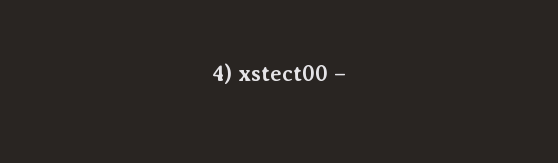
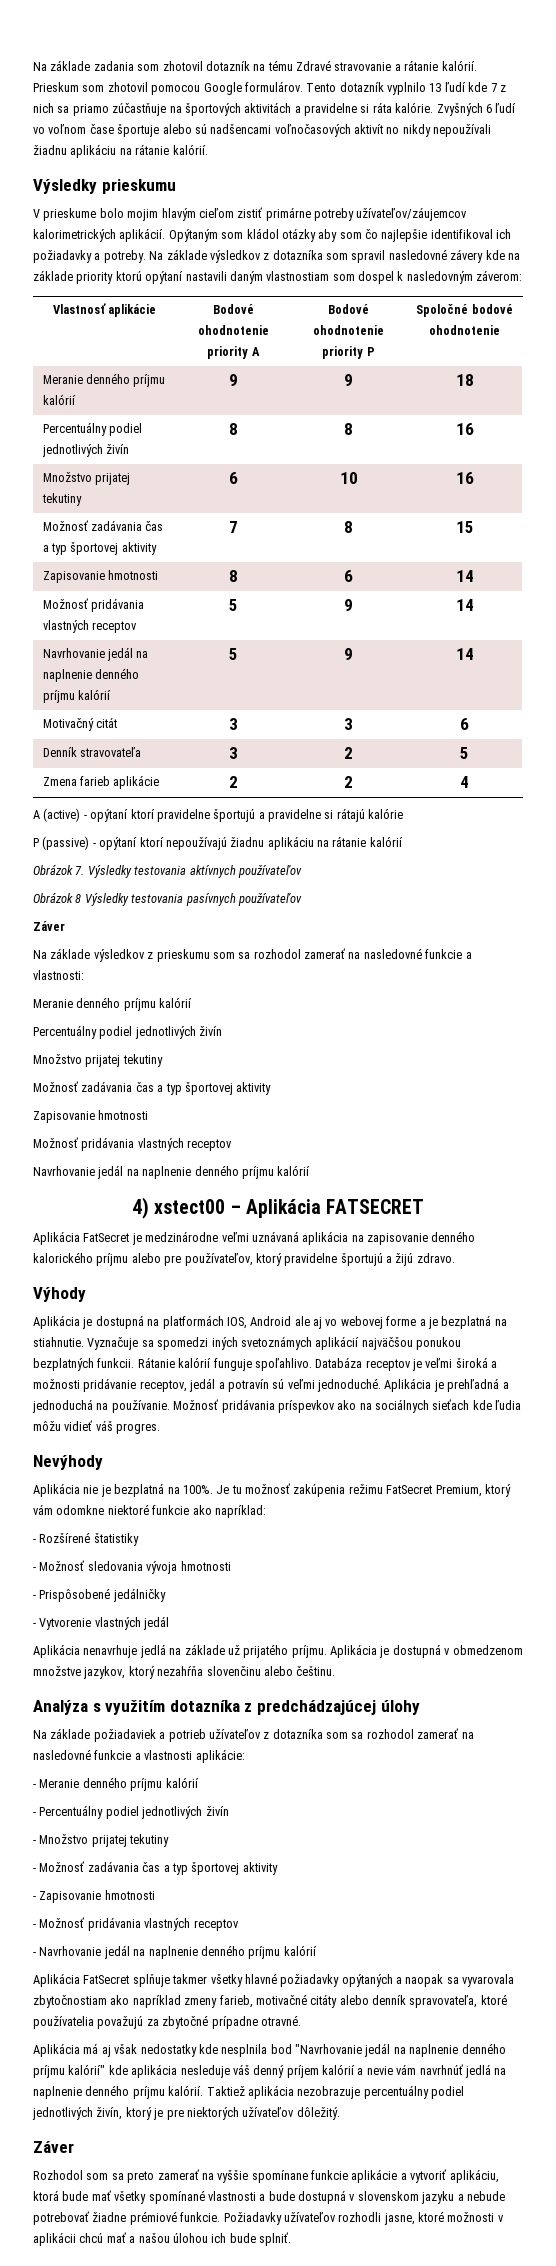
- 4) xstect00 –
+ Na základe zadania som zhotovil dotazník na tému Zdravé stravovanie a rátanie kalórií. Prieskum som zhotovil pomocou Google formulárov. Tento dotazník vyplnilo 13 ľudí kde 7 z nich sa priamo zúčastňuje na športových aktivitách a pravidelne si ráta kalórie. Zvyšných 6 ľudí vo voľnom čase športuje alebo sú nadšencami voľnočasových aktivít no nikdy nepoužívali žiadnu aplikáciu na rátanie kalórií.
+ Výsledky prieskumu
+ V prieskume bolo mojim hlavým cieľom zistiť primárne potreby užívateľov/záujemcov kalorimetrických aplikácií. Opýtaným som kládol otázky aby som čo najlepšie identifikoval ich požiadavky a potreby. Na základe výsledkov z dotazníka som spravil nasledovné závery kde na základe priority ktorú opýtaní nastavili daným vlastnostiam som dospel k nasledovným záverom:
+ Vlastnosť aplikácie | Bodové ohodnotenie priority A | Bodové ohodnotenie priority P | Spoločné bodové ohodnotenie
+ Meranie denného príjmu kalórií | 9 | 9 | 18
+ Percentuálny podiel jednotlivých živín | 8 | 8 | 16
+ Množstvo prijatej tekutiny | 6 | 10 | 16
+ Možnosť zadávania čas a typ športovej aktivity | 7 | 8 | 15
+ Zapisovanie hmotnosti | 8 | 6 | 14
+ Možnosť pridávania vlastných receptov | 5 | 9 | 14
+ Navrhovanie jedál na naplnenie denného príjmu kalórií | 5 | 9 | 14
+ Motivačný citát | 3 | 3 | 6
+ Denník stravovateľa | 3 | 2 | 5
+ Zmena farieb aplikácie | 2 | 2 | 4
+ A (active) - opýtaní ktorí pravidelne športujú a pravidelne si rátajú kalórie
+ P (passive) - opýtaní ktorí nepoužívajú žiadnu aplikáciu na rátanie kalórií
+ Obrázok 7. Výsledky testovania aktívnych používateľov
+ Obrázok 8 Výsledky testovania pasívnych používateľov
+ Záver
+ Na základe výsledkov z prieskumu som sa rozhodol zamerať na nasledovné funkcie a vlastnosti:
+ Meranie denného príjmu kalórií
+ Percentuálny podiel jednotlivých živín
+ Množstvo prijatej tekutiny
+ Možnosť zadávania čas a typ športovej aktivity
+ Zapisovanie hmotnosti
+ Možnosť pridávania vlastných receptov
+ Navrhovanie jedál na naplnenie denného príjmu kalórií
+ 4) xstect00 – Aplikácia FATSECRET
+ Aplikácia FatSecret je medzinárodne veľmi uznávaná aplikácia na zapisovanie denného kalorického príjmu alebo pre používateľov, ktorý pravidelne športujú a žijú zdravo.
+ Výhody
+ Aplikácia je dostupná na platformách IOS, Android ale aj vo webovej forme a je bezplatná na stiahnutie. Vyznačuje sa spomedzi iných svetoznámych aplikácií najväčšou ponukou bezplatných funkcii. Rátanie kalórií funguje spoľahlivo. Databáza receptov je veľmi široká a možnosti pridávanie receptov, jedál a potravín sú veľmi jednoduché. Aplikácia je prehľadná a jednoduchá na používanie. Možnosť pridávania príspevkov ako na sociálnych sieťach kde ľudia môžu vidieť váš progres.
+ Nevýhody
+ Aplikácia nie je bezplatná na 100%. Je tu možnosť zakúpenia režimu FatSecret Premium, ktorý vám odomkne niektoré funkcie ako napríklad:
+ - Rozšírené štatistiky
+ - Možnosť sledovania vývoja hmotnosti
+ - Prispôsobené jedálničky
+ - Vytvorenie vlastných jedál
+ Aplikácia nenavrhuje jedlá na základe už prijatého príjmu. Aplikácia je dostupná v obmedzenom množstve jazykov, ktorý nezahŕňa slovenčinu alebo češtinu.
+ Analýza s využitím dotazníka z predchádzajúcej úlohy
+ Na základe požiadaviek a potrieb užívateľov z dotazníka som sa rozhodol zamerať na nasledovné funkcie a vlastnosti aplikácie:
+ - Meranie denného príjmu kalórií
+ - Percentuálny podiel jednotlivých živín
+ - Množstvo prijatej tekutiny
+ - Možnosť zadávania čas a typ športovej aktivity
+ - Zapisovanie hmotnosti
+ - Možnosť pridávania vlastných receptov
+ - Navrhovanie jedál na naplnenie denného príjmu kalórií
+ Aplikácia FatSecret splňuje takmer všetky hlavné požiadavky opýtaných a naopak sa vyvarovala zbytočnostiam ako napríklad zmeny farieb, motivačné citáty alebo denník spravovateľa, ktoré používatelia považujú za zbytočné prípadne otravné.
+ Aplikácia má aj však nedostatky kde nesplnila bod "Navrhovanie jedál na naplnenie denného príjmu kalórií" kde aplikácia nesleduje váš denný príjem kalórií a nevie vám navrhnúť jedlá na naplnenie denného príjmu kalórií. Taktiež aplikácia nezobrazuje percentuálny podiel jednotlivých živín, ktorý je pre niektorých užívateľov dôležitý.
+ Záver
+ Rozhodol som sa preto zamerať na vyššie spomínane funkcie aplikácie a vytvoriť aplikáciu, ktorá bude mať všetky spomínané vlastnosti a bude dostupná v slovenskom jazyku a nebude potrebovať žiadne prémiové funkcie. Požiadavky užívateľov rozhodli jasne, ktoré možnosti v aplikácii chcú mať a našou úlohou ich bude splniť.

